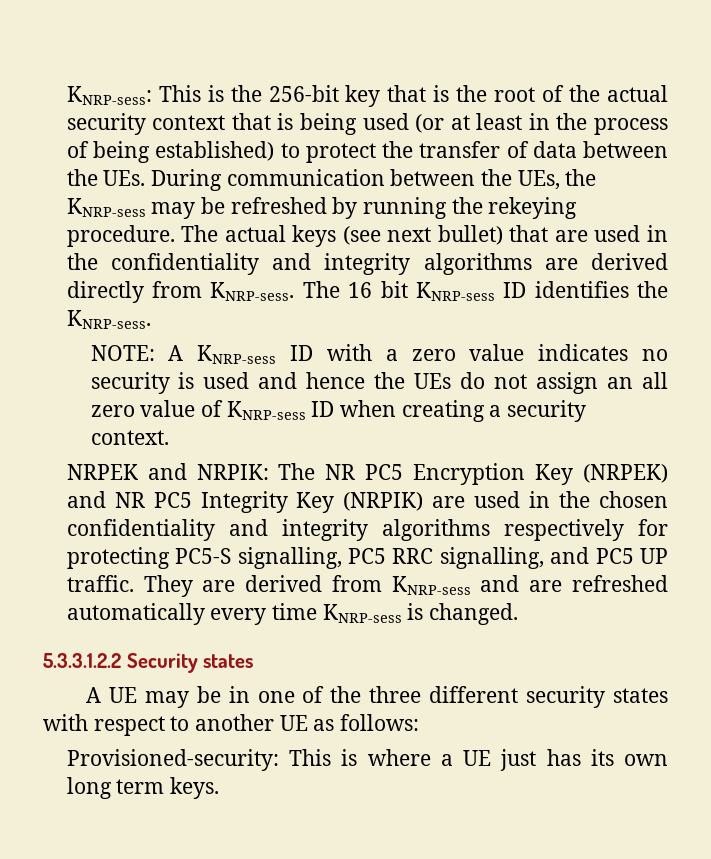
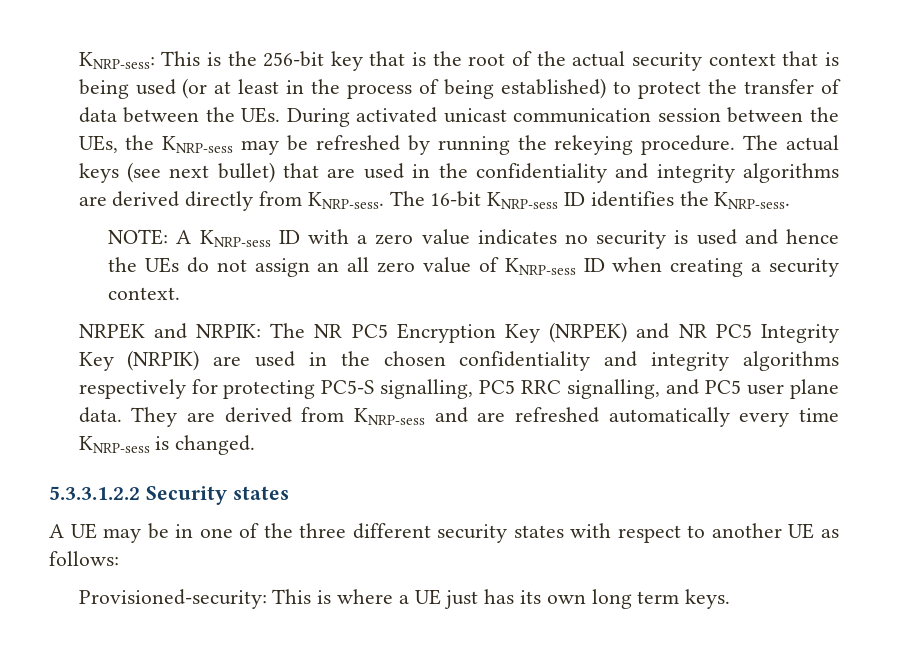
- KNRP-sess: This is the 256-bit key that is the root of the actual security context that is being used (or at least in the process of being established) to protect the transfer of data between the UEs. During communication between the UEs, the KNRP-sess may be refreshed by running the rekeying procedure.
+ KNRP-sess: This is the 256-bit key that is the root of the actual security context that is being used (or at least in the process of being established) to protect the transfer of data between the UEs. During activated unicast communication session between the UEs, the KNRP-sess may be refreshed by running the rekeying procedure.
- The 16 bit KNRP-sess ID identifies the KNRP-sess.
+ The 16-bit KNRP-sess ID identifies the KNRP-sess.
- NRPEK and NRPIK: The NR PC5 Encryption Key (NRPEK) and NR PC5 Integrity Key (NRPIK) are used in the chosen confidentiality and integrity algorithms respectively for protecting PC5-S signalling, PC5 RRC signalling, and PC5 UP traffic.
+ NRPEK and NRPIK: The NR PC5 Encryption Key (NRPEK) and NR PC5 Integrity Key (NRPIK) are used in the chosen confidentiality and integrity algorithms respectively for protecting PC5-S signalling, PC5 RRC signalling, and PC5 user plane data.

